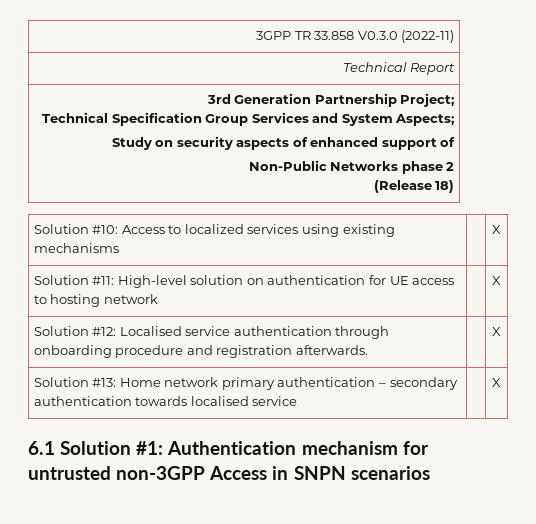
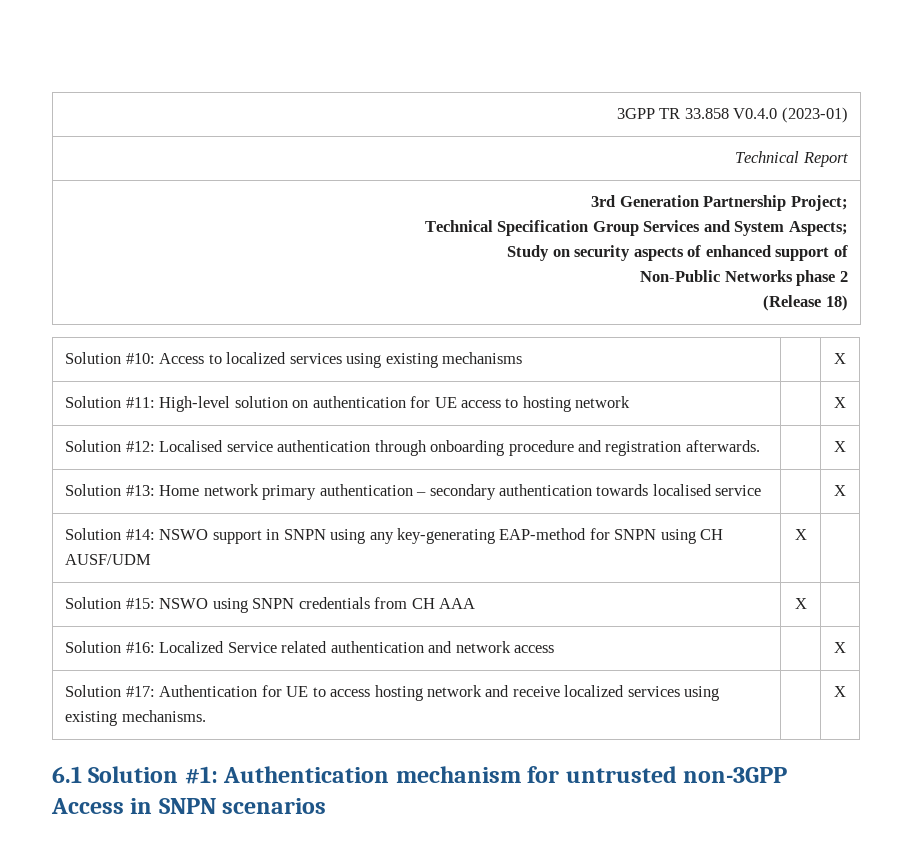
- 3GPP TR 33.858 V0.3.0 (2022-11)
+ 3GPP TR 33.858 V0.4.0 (2023-01)
+ Solution #14: NSWO support in SNPN using any key-generating EAP-method for SNPN using CH AUSF/UDM | X |
+ Solution #15: NSWO using SNPN credentials from CH AAA | X |
+ Solution #16: Localized Service related authentication and network access | | X
+ Solution #17: Authentication for UE to access hosting network and receive localized services using existing mechanisms. | | X

